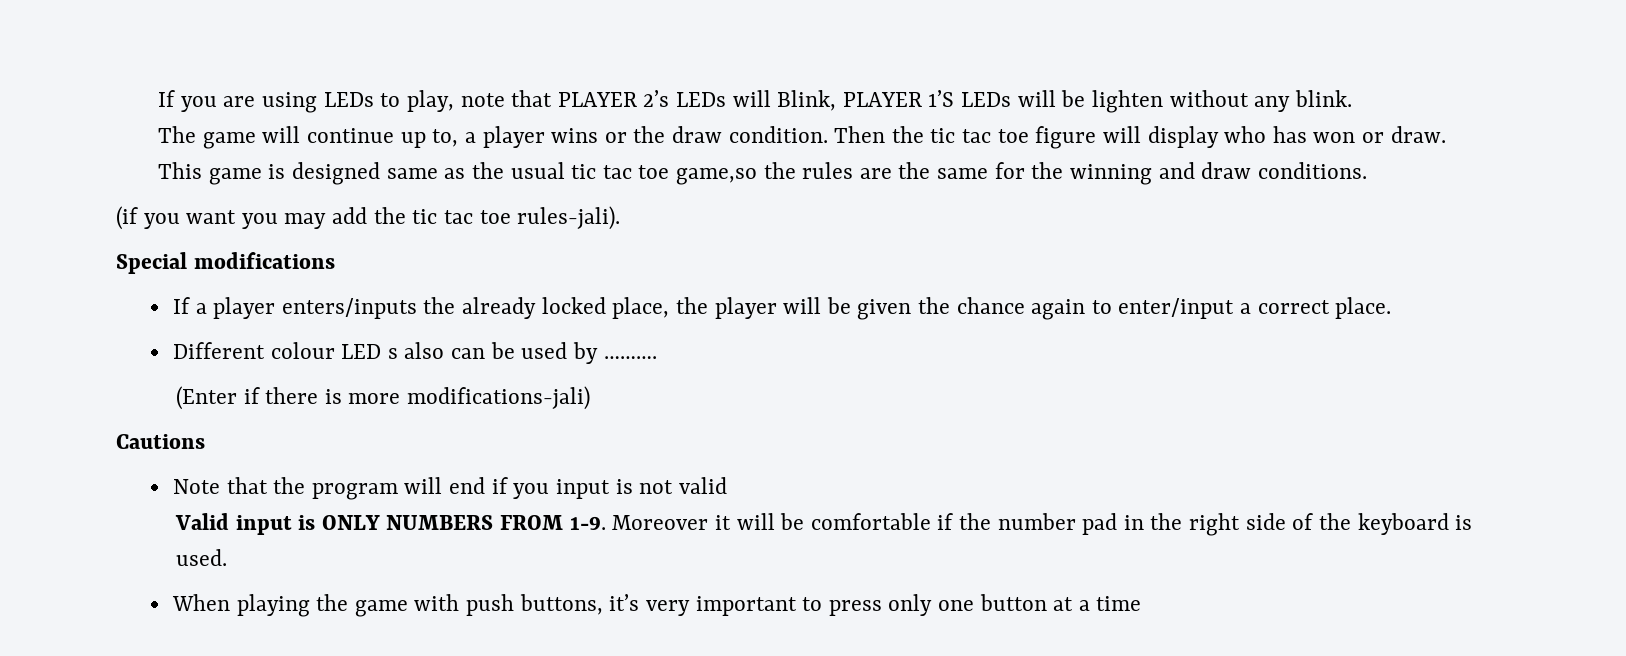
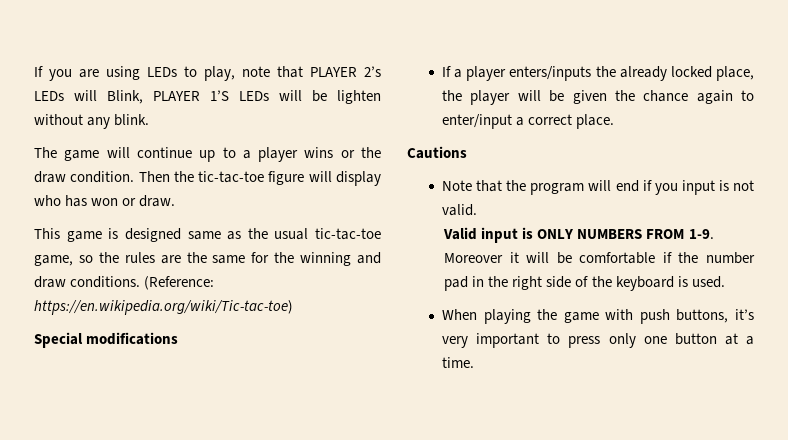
- The game will continue up to, a player wins or the draw condition.
+ The game will continue up to a player wins or the draw condition.
- Then the tic tac toe figure will display who has won or draw.
+ Then the tic-tac-toe figure will display who has won or draw.
- This game is designed same as the usual tic tac toe game,so the rules are the same for the winning and draw conditions.
- (if you want you may add the tic tac toe rules-jali).
+ This game is designed same as the usual tic-tac-toe game, so the rules are the same for the winning and draw conditions. (Reference: https://en.wikipedia.org/wiki/Tic-tac-toe)
- Different colour LED s also can be used by ……….
- (Enter if there is more modifications-jali)
- Note that the program will end if you input is not valid
+ Note that the program will end if you input is not valid.
- When playing the game with push buttons, it’s very important to press only one button at a time
+ When playing the game with push buttons, it’s very important to press only one button at a time.

